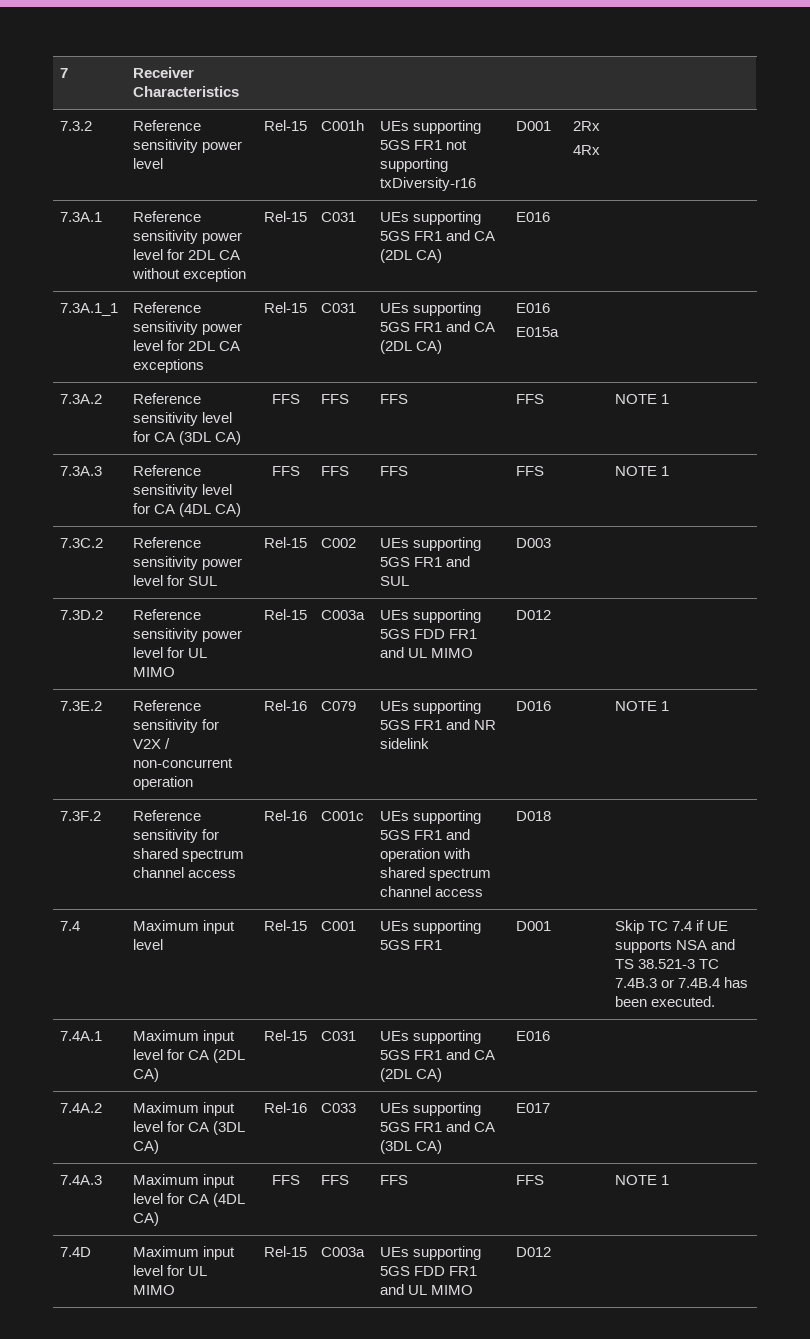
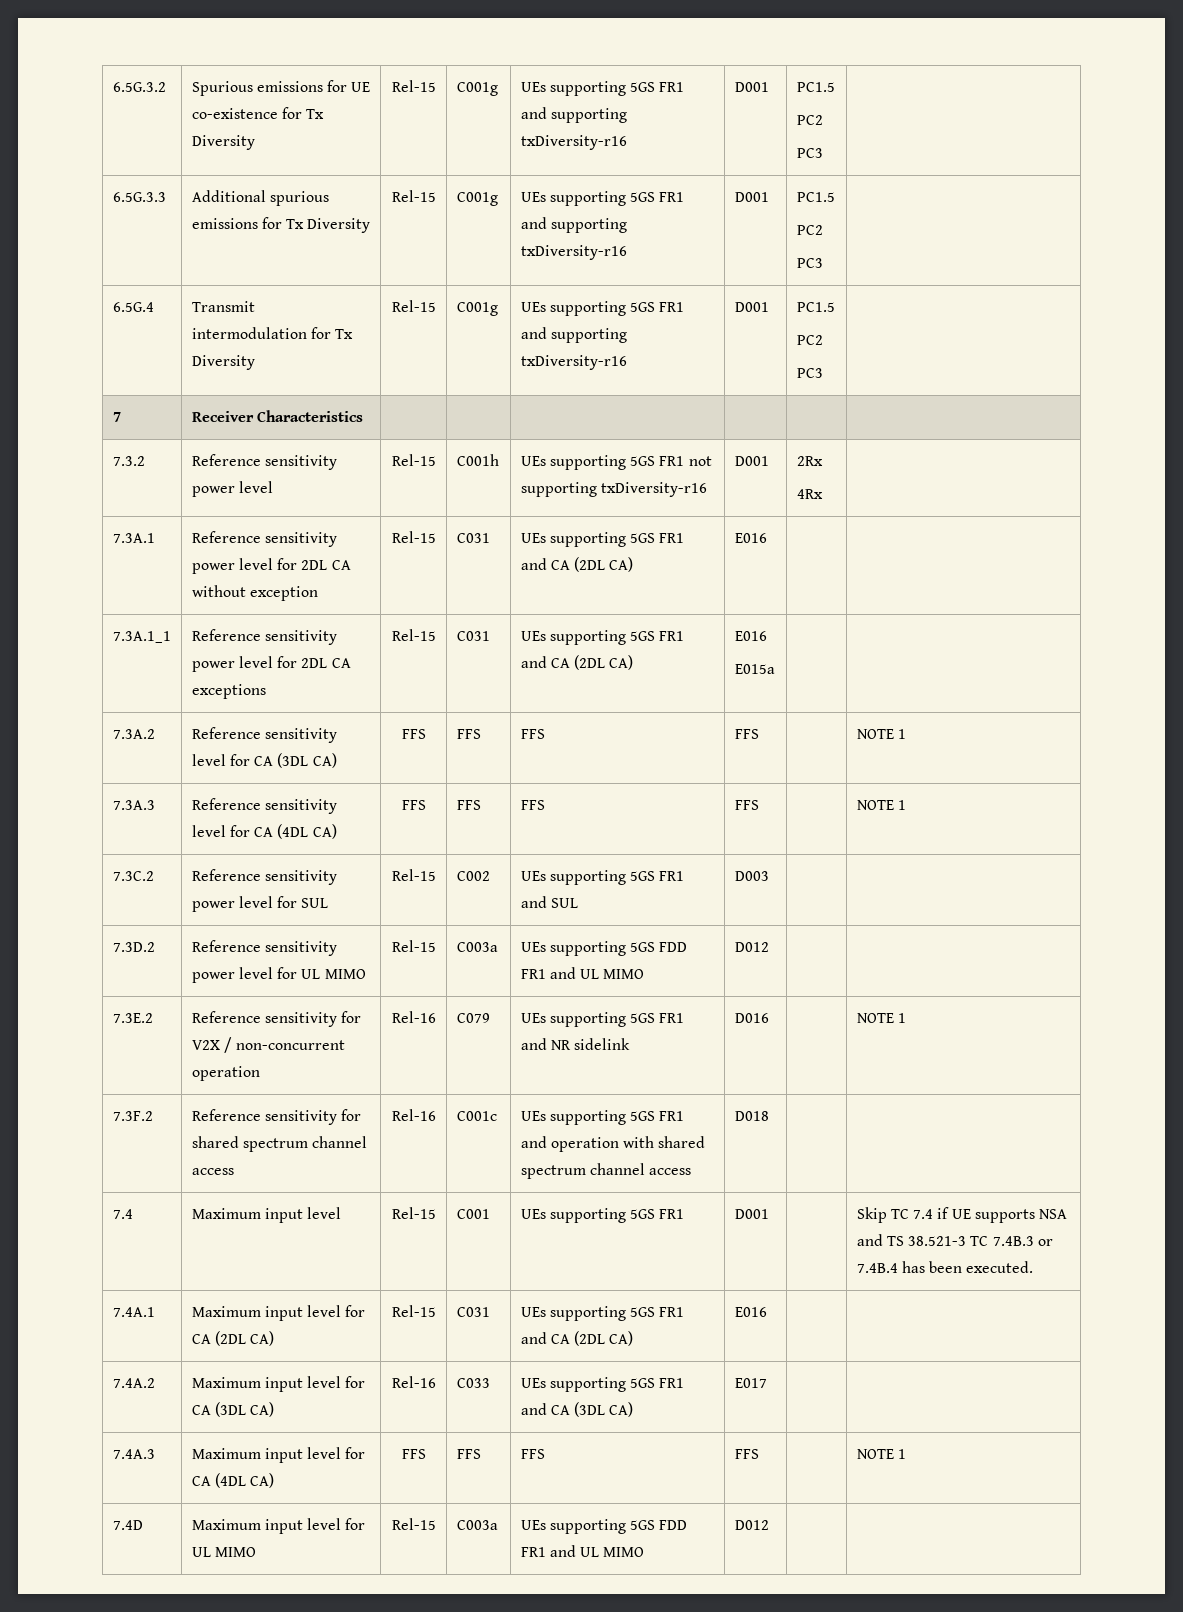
+ 6.5G.3.2 | Spurious emissions for UE co-existence for Tx Diversity | Rel-15 | C001g | UEs supporting 5GS FR1 and supporting txDiversity-r16 | D001 | PC1.5
+ PC2
+ PC3 |
+ 6.5G.3.3 | Additional spurious emissions for Tx Diversity | Rel-15 | C001g | UEs supporting 5GS FR1 and supporting txDiversity-r16 | D001 | PC1.5
+ PC2
+ PC3 |
+ 6.5G.4 | Transmit intermodulation for Tx Diversity | Rel-15 | C001g | UEs supporting 5GS FR1 and supporting txDiversity-r16 | D001 | PC1.5
+ PC2
+ PC3 |

